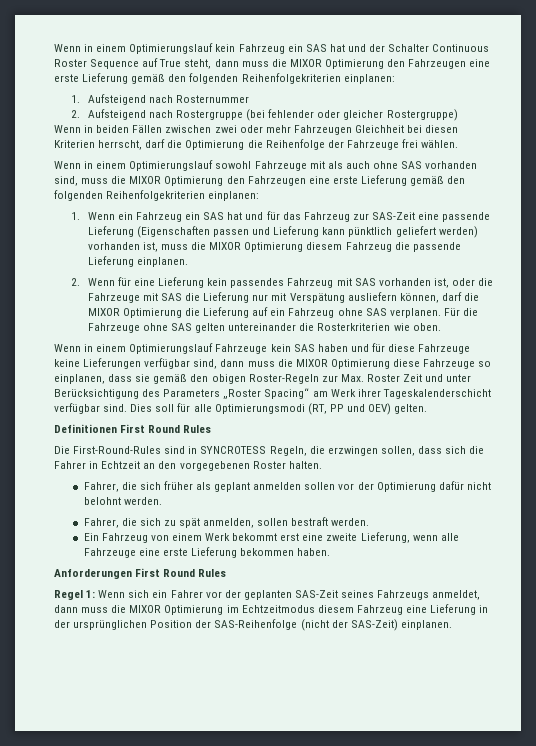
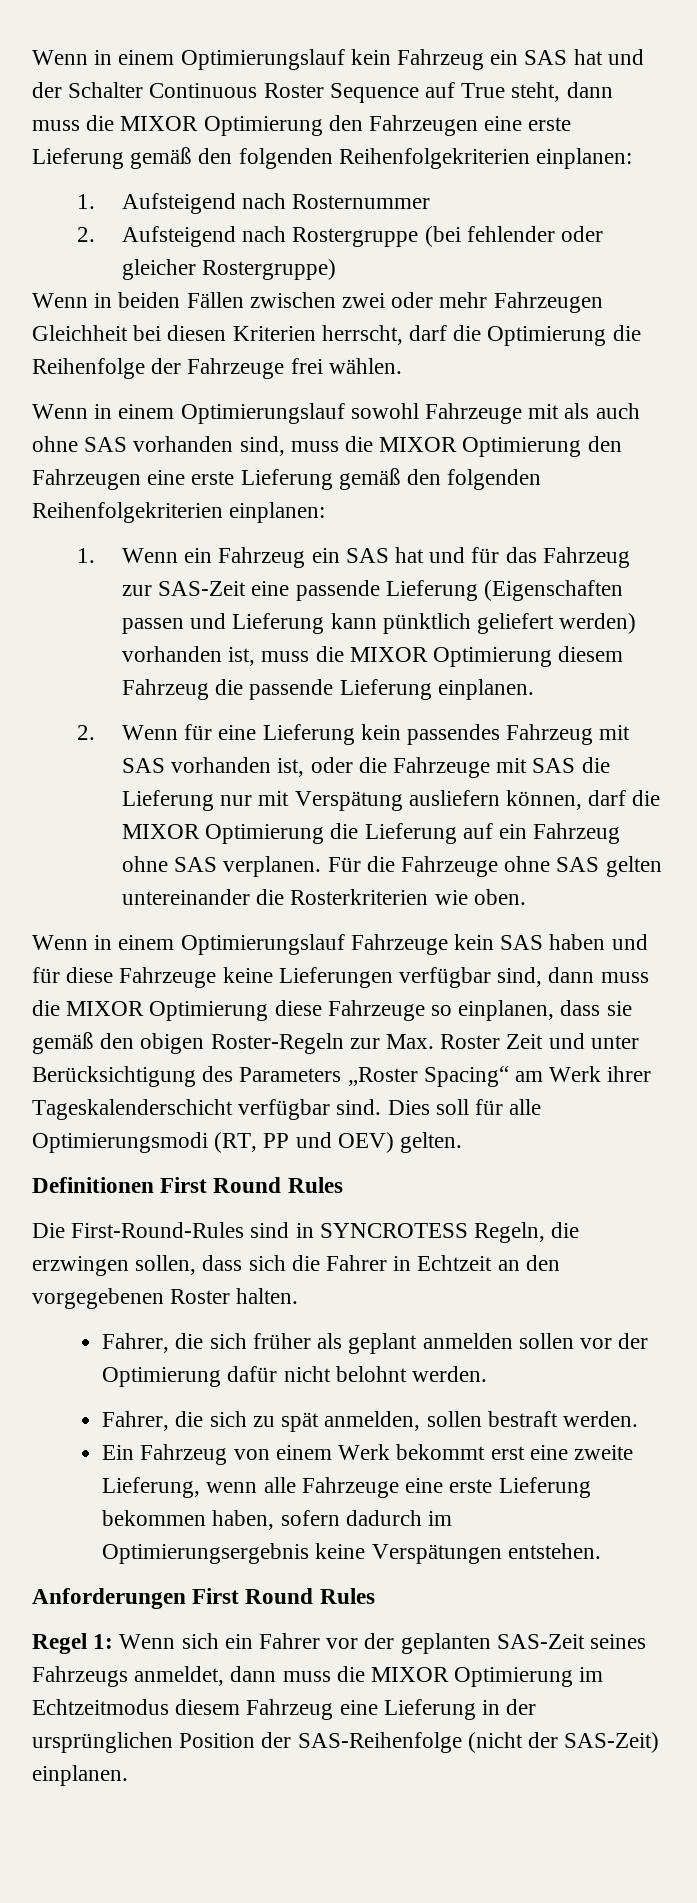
- Ein Fahrzeug von einem Werk bekommt erst eine zweite Lieferung, wenn alle Fahrzeuge eine erste Lieferung bekommen haben.
+ Ein Fahrzeug von einem Werk bekommt erst eine zweite Lieferung, wenn alle Fahrzeuge eine erste Lieferung bekommen haben, sofern dadurch im Optimierungsergebnis keine Verspätungen entstehen.

